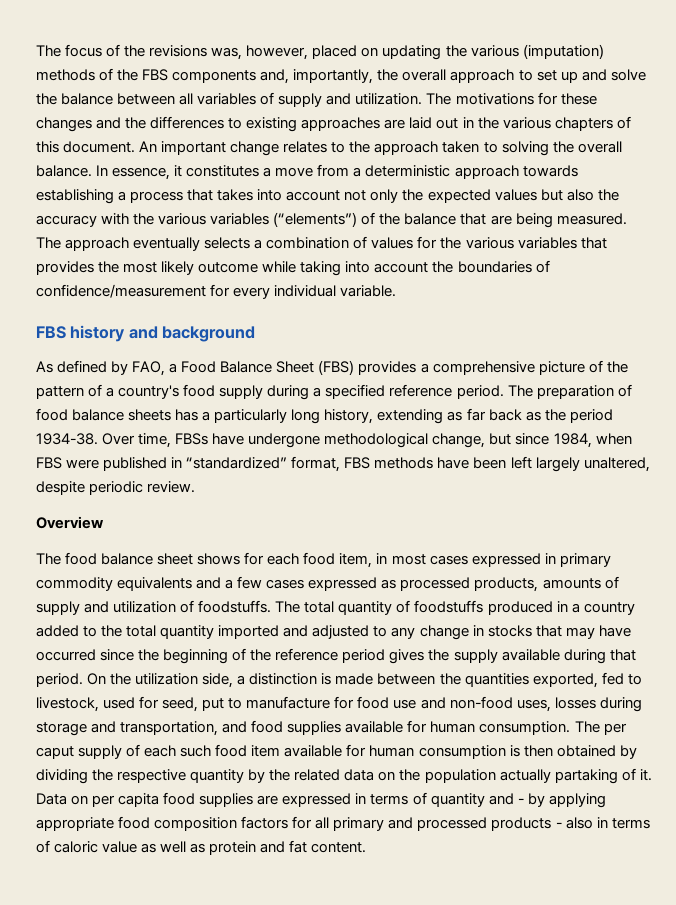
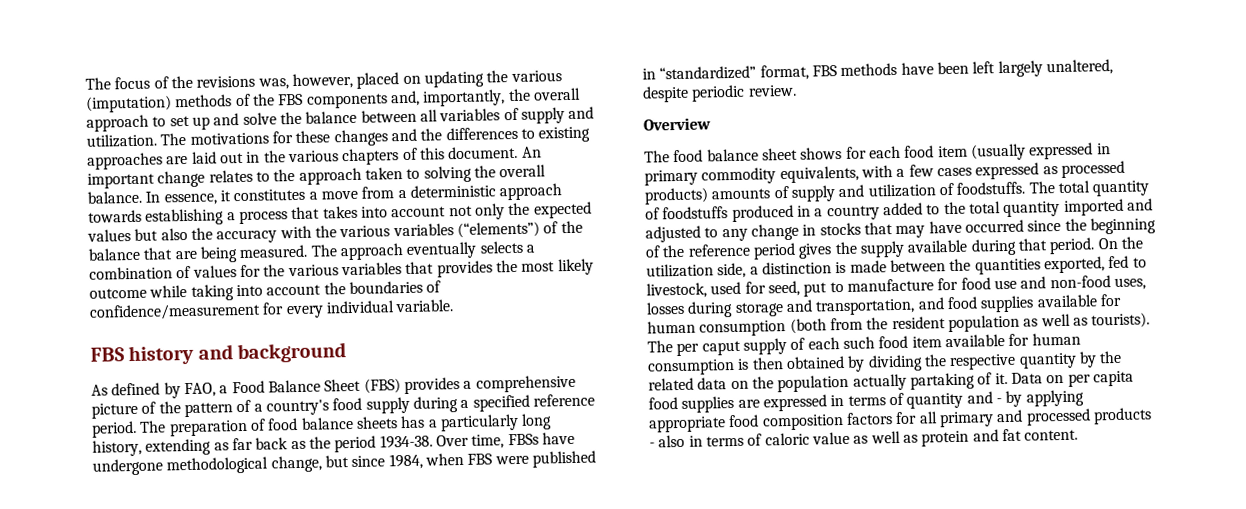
- The food balance sheet shows for each food item, in most cases expressed in primary commodity equivalents and a few cases expressed as processed products, amounts of supply and utilization of foodstuffs.
+ The food balance sheet shows for each food item (usually expressed in primary commodity equivalents, with a few cases expressed as processed products) amounts of supply and utilization of foodstuffs.
- On the utilization side, a distinction is made between the quantities exported, fed to livestock, used for seed, put to manufacture for food use and non-food uses, losses during storage and transportation, and food supplies available for human consumption.
+ On the utilization side, a distinction is made between the quantities exported, fed to livestock, used for seed, put to manufacture for food use and non-food uses, losses during storage and transportation, and food supplies available for human consumption (both from the resident population as well as tourists).

